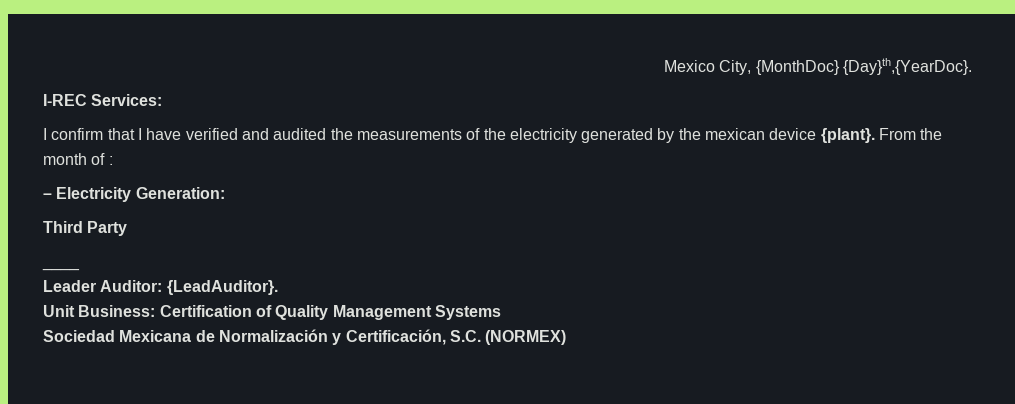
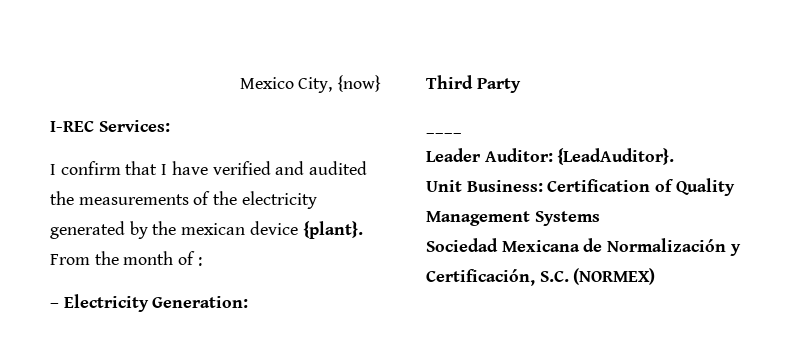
- Mexico City, {MonthDoc} {Day}th,{YearDoc}.
+ Mexico City, {now}

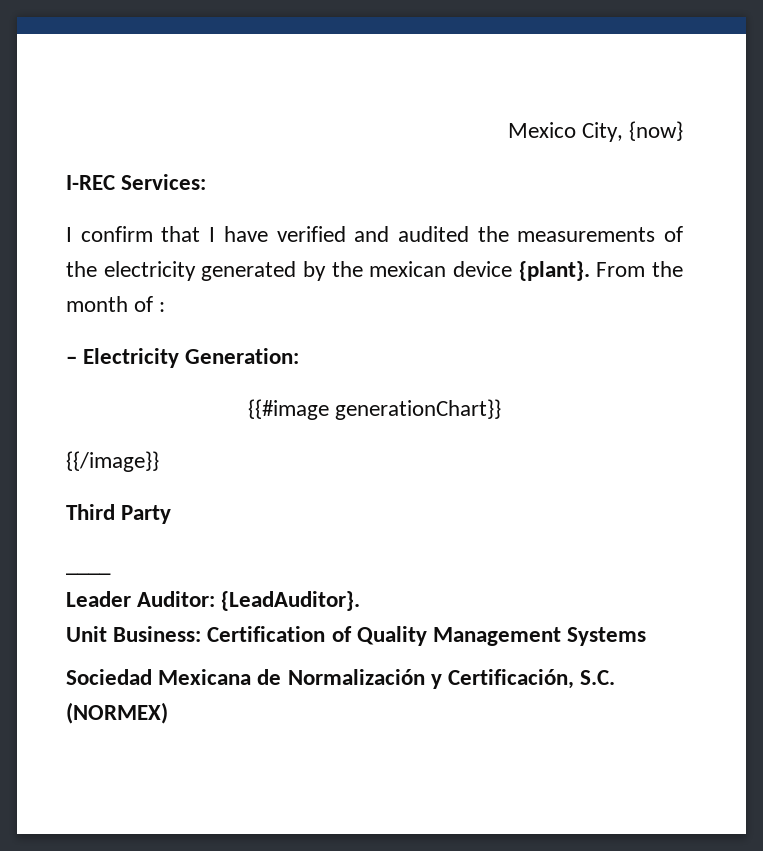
+ {{#image generationChart}}
+ {{/image}}

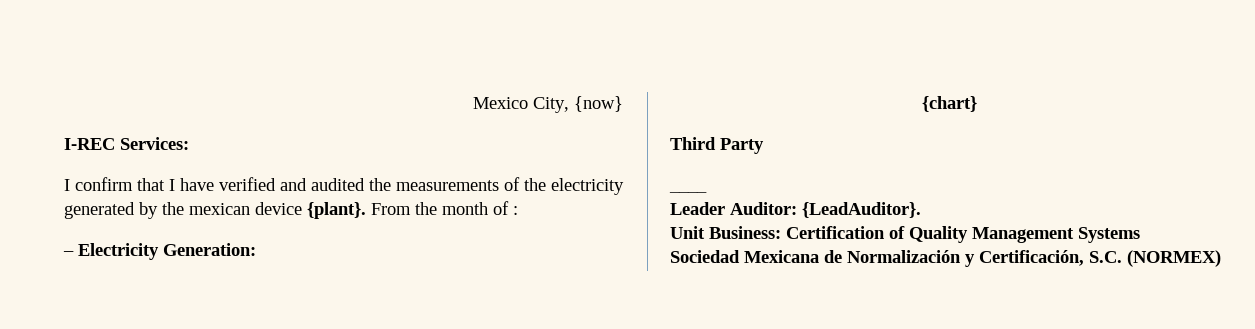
- {{#image generationChart}}
- {{/image}}
+ {chart}

